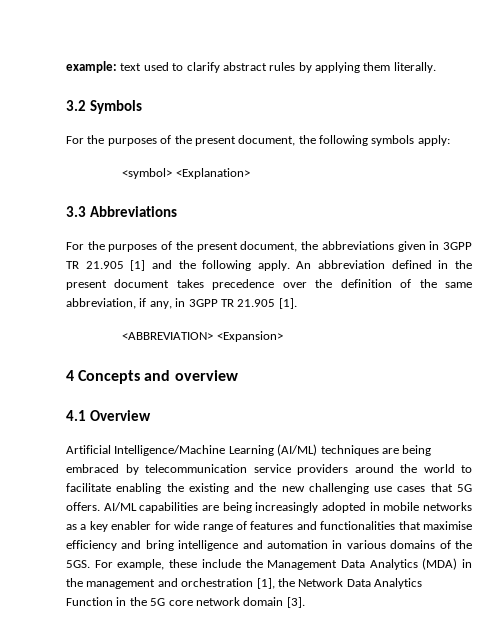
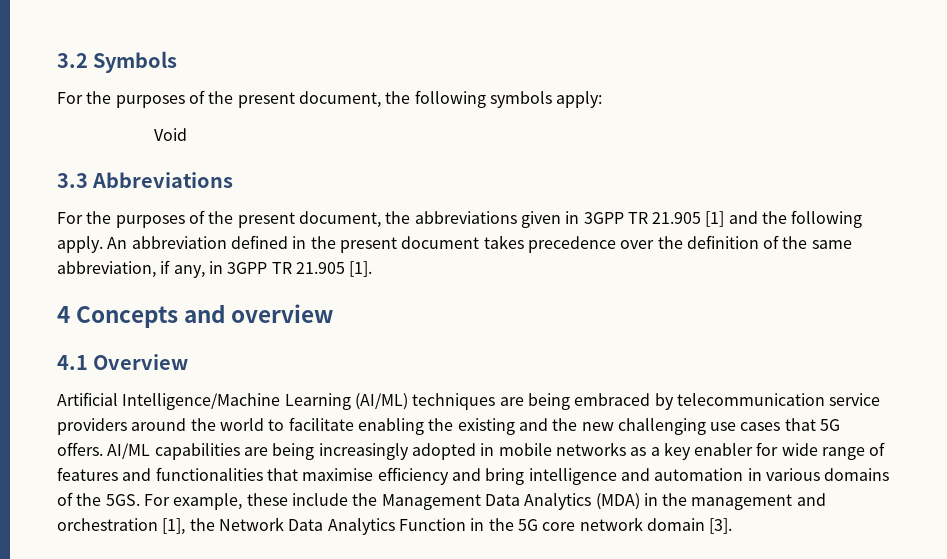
- example: text used to clarify abstract rules by applying them literally.
- <symbol> <Explanation>
+ Void
- <ABBREVIATION> <Expansion>

